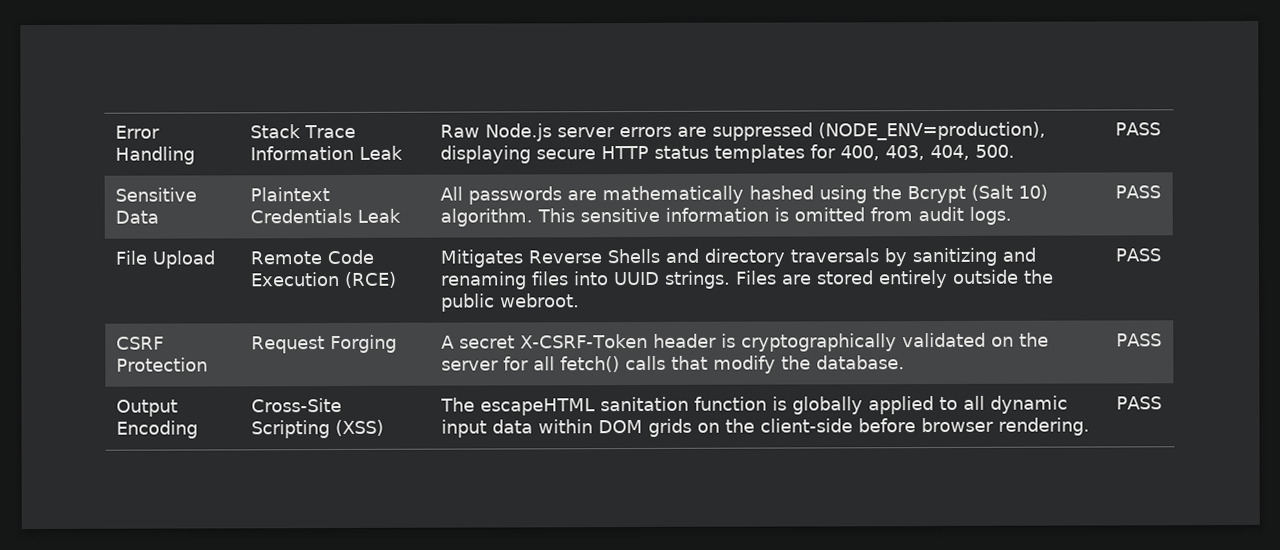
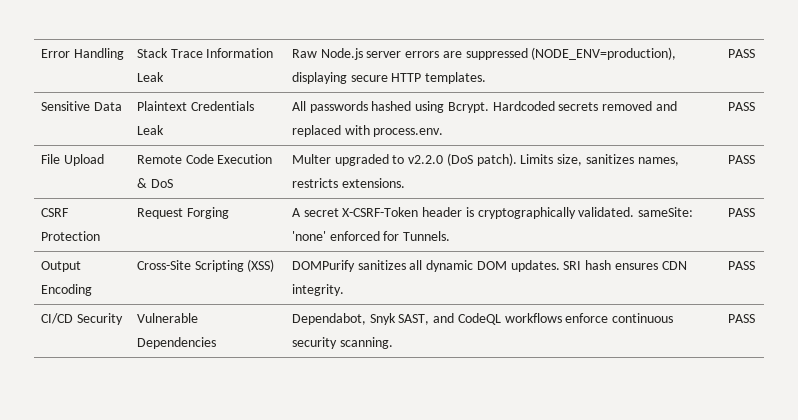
- Error Handling | Stack Trace Information Leak | Raw Node.js server errors are suppressed (NODE_ENV=production), displaying secure HTTP status templates for 400, 403, 404, 500. | PASS
+ Error Handling | Stack Trace Information Leak | Raw Node.js server errors are suppressed (NODE_ENV=production), displaying secure HTTP templates. | PASS
- Sensitive Data | Plaintext Credentials Leak | All passwords are mathematically hashed using the Bcrypt (Salt 10) algorithm. This sensitive information is omitted from audit logs. | PASS
+ Sensitive Data | Plaintext Credentials Leak | All passwords hashed using Bcrypt. Hardcoded secrets removed and replaced with process.env. | PASS
- File Upload | Remote Code Execution (RCE) | Mitigates Reverse Shells and directory traversals by sanitizing and renaming files into UUID strings. Files are stored entirely outside the public webroot. | PASS
+ File Upload | Remote Code Execution & DoS | Multer upgraded to v2.2.0 (DoS patch). Limits size, sanitizes names, restricts extensions. | PASS
- CSRF Protection | Request Forging | A secret X-CSRF-Token header is cryptographically validated on the server for all fetch() calls that modify the database. | PASS
+ CSRF Protection | Request Forging | A secret X-CSRF-Token header is cryptographically validated. sameSite: 'none' enforced for Tunnels. | PASS
- Output Encoding | Cross-Site Scripting (XSS) | The escapeHTML sanitation function is globally applied to all dynamic input data within DOM grids on the client-side before browser rendering. | PASS
+ Output Encoding | Cross-Site Scripting (XSS) | DOMPurify sanitizes all dynamic DOM updates. SRI hash ensures CDN integrity. | PASS
+ CI/CD Security | Vulnerable Dependencies | Dependabot, Snyk SAST, and CodeQL workflows enforce continuous security scanning. | PASS

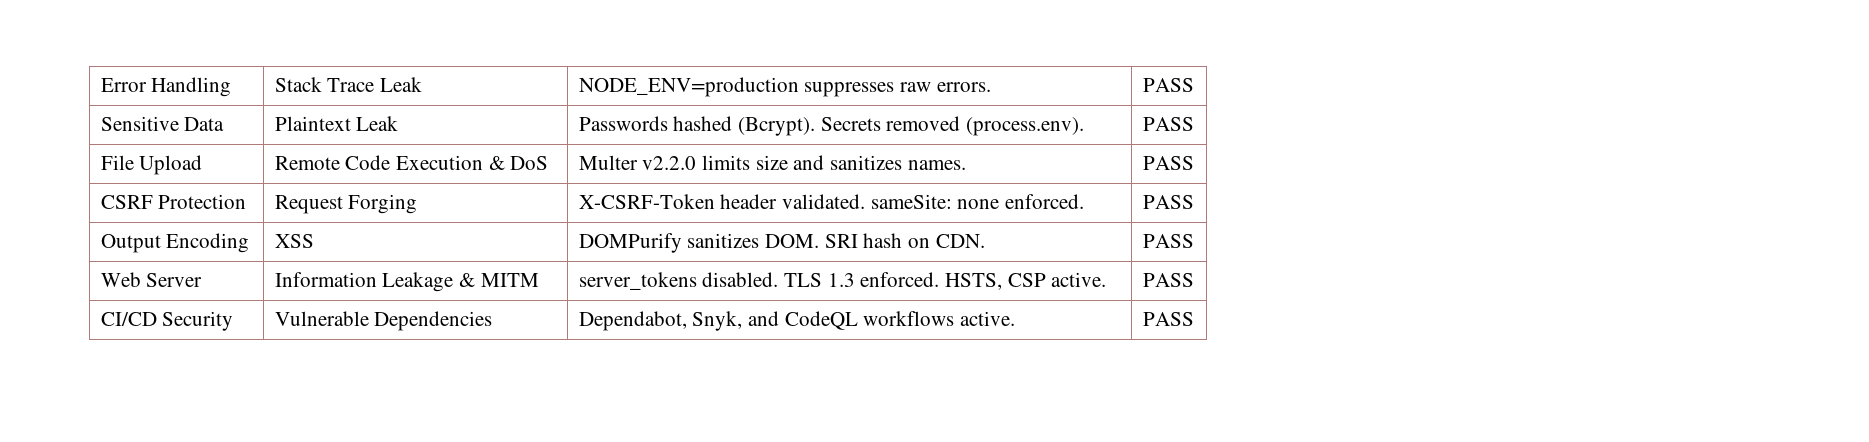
- Error Handling | Stack Trace Information Leak | Raw Node.js server errors are suppressed (NODE_ENV=production), displaying secure HTTP templates. | PASS
+ Error Handling | Stack Trace Leak | NODE_ENV=production suppresses raw errors. | PASS
- Sensitive Data | Plaintext Credentials Leak | All passwords hashed using Bcrypt. Hardcoded secrets removed and replaced with process.env. | PASS
+ Sensitive Data | Plaintext Leak | Passwords hashed (Bcrypt). Secrets removed (process.env). | PASS
- File Upload | Remote Code Execution & DoS | Multer upgraded to v2.2.0 (DoS patch). Limits size, sanitizes names, restricts extensions. | PASS
+ File Upload | Remote Code Execution & DoS | Multer v2.2.0 limits size and sanitizes names. | PASS
- CSRF Protection | Request Forging | A secret X-CSRF-Token header is cryptographically validated. sameSite: 'none' enforced for Tunnels. | PASS
+ CSRF Protection | Request Forging | X-CSRF-Token header validated. sameSite: none enforced. | PASS
- Output Encoding | Cross-Site Scripting (XSS) | DOMPurify sanitizes all dynamic DOM updates. SRI hash ensures CDN integrity. | PASS
+ Output Encoding | XSS | DOMPurify sanitizes DOM. SRI hash on CDN. | PASS
+ Web Server | Information Leakage & MITM | server_tokens disabled. TLS 1.3 enforced. HSTS, CSP active. | PASS
- CI/CD Security | Vulnerable Dependencies | Dependabot, Snyk SAST, and CodeQL workflows enforce continuous security scanning. | PASS
+ CI/CD Security | Vulnerable Dependencies | Dependabot, Snyk, and CodeQL workflows active. | PASS

